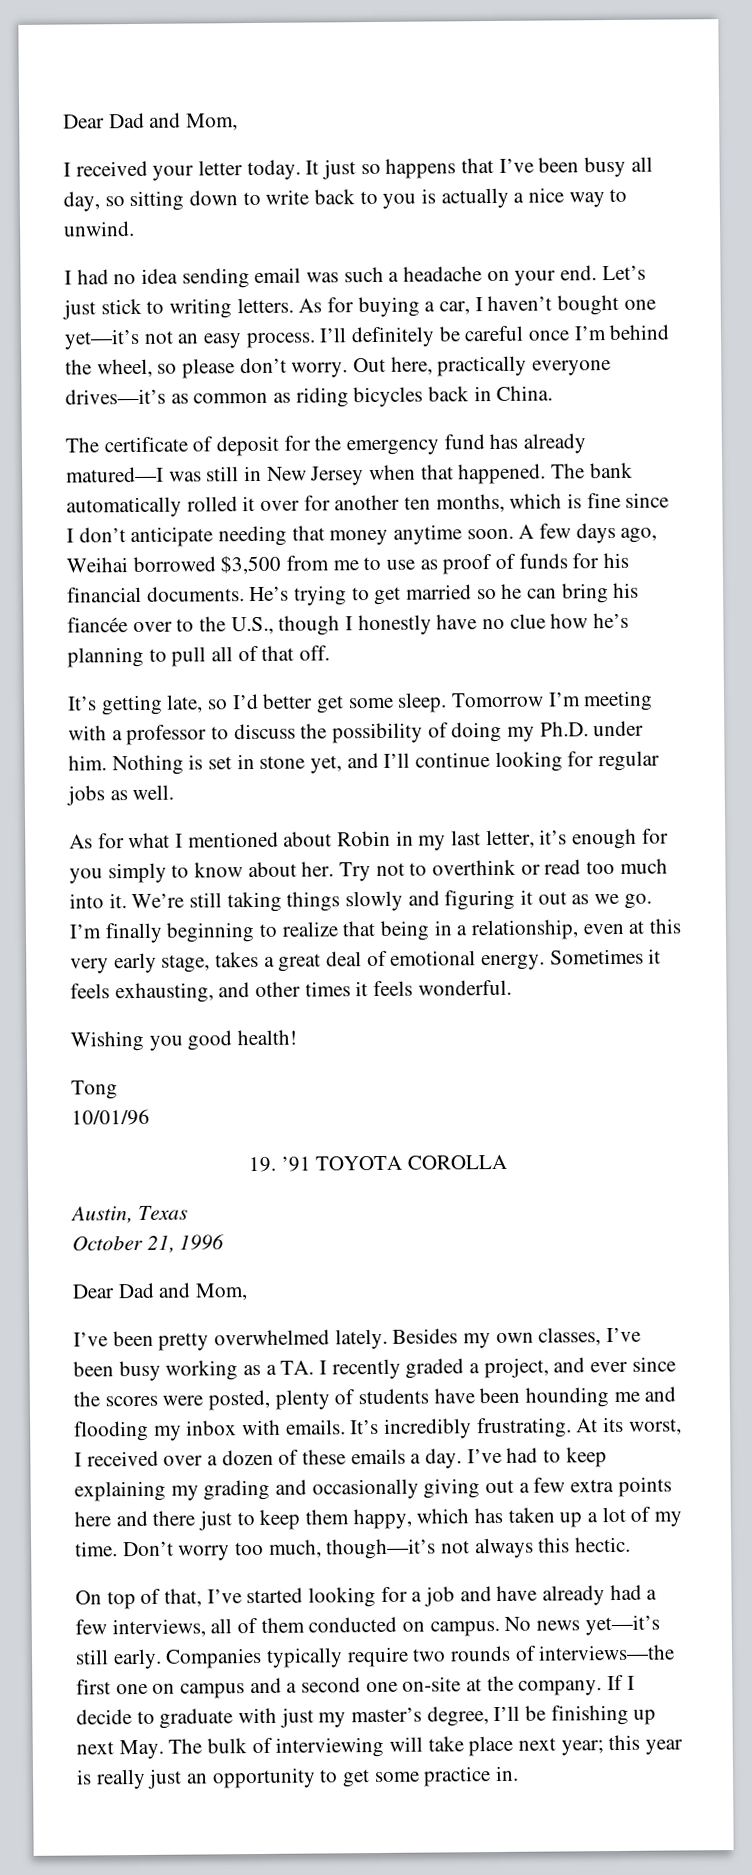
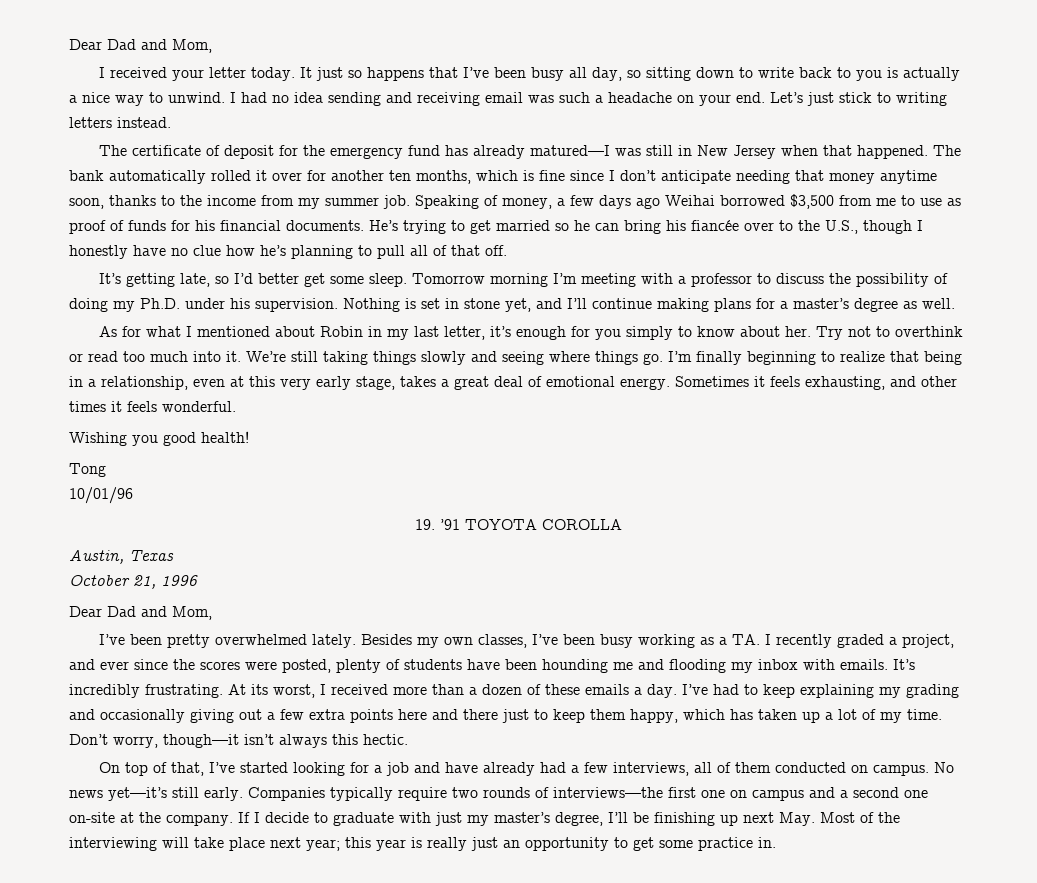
- It just so happens that I’ve been busy all day, so sitting down to write back to you is actually a nice way to unwind.
- I had no idea sending email was such a headache on your end.
+ It just so happens that I’ve been busy all day, so sitting down to write back to you is actually a nice way to unwind. I had no idea sending and receiving email was such a headache on your end.
- Let’s just stick to writing letters. As for buying a car, I haven’t bought one yet—it’s not an easy process. I’ll definitely be careful once I’m behind the wheel, so please don’t worry. Out here, practically everyone drives—it’s as common as riding bicycles back in China.
+ Let’s just stick to writing letters instead.
- The bank automatically rolled it over for another ten months, which is fine since I don’t anticipate needing that money anytime soon. A few days ago, Weihai borrowed $3,500 from me to use as proof of funds for his financial documents.
+ The bank automatically rolled it over for another ten months, which is fine since I don’t anticipate needing that money anytime soon, thanks to the income from my summer job. Speaking of money, a few days ago Weihai borrowed $3,500 from me to use as proof of funds for his financial documents.
- Tomorrow I’m meeting with a professor to discuss the possibility of doing my Ph.D. under him.
+ Tomorrow morning I’m meeting with a professor to discuss the possibility of doing my Ph.D. under his supervision.
- Nothing is set in stone yet, and I’ll continue looking for regular jobs as well.
+ Nothing is set in stone yet, and I’ll continue making plans for a master’s degree as well.
- We’re still taking things slowly and figuring it out as we go.
+ We’re still taking things slowly and seeing where things go.
- At its worst, I received over a dozen of these emails a day.
+ At its worst, I received more than a dozen of these emails a day.
- Don’t worry too much, though—it’s not always this hectic.
+ Don’t worry, though—it isn’t always this hectic.
- If I decide to graduate with just my master’s degree, I’ll be finishing up next May. The bulk of interviewing will take place next year; this year is really just an opportunity to get some practice in.
+ If I decide to graduate with just my master’s degree, I’ll be finishing up next May. Most of the interviewing will take place next year; this year is really just an opportunity to get some practice in.

